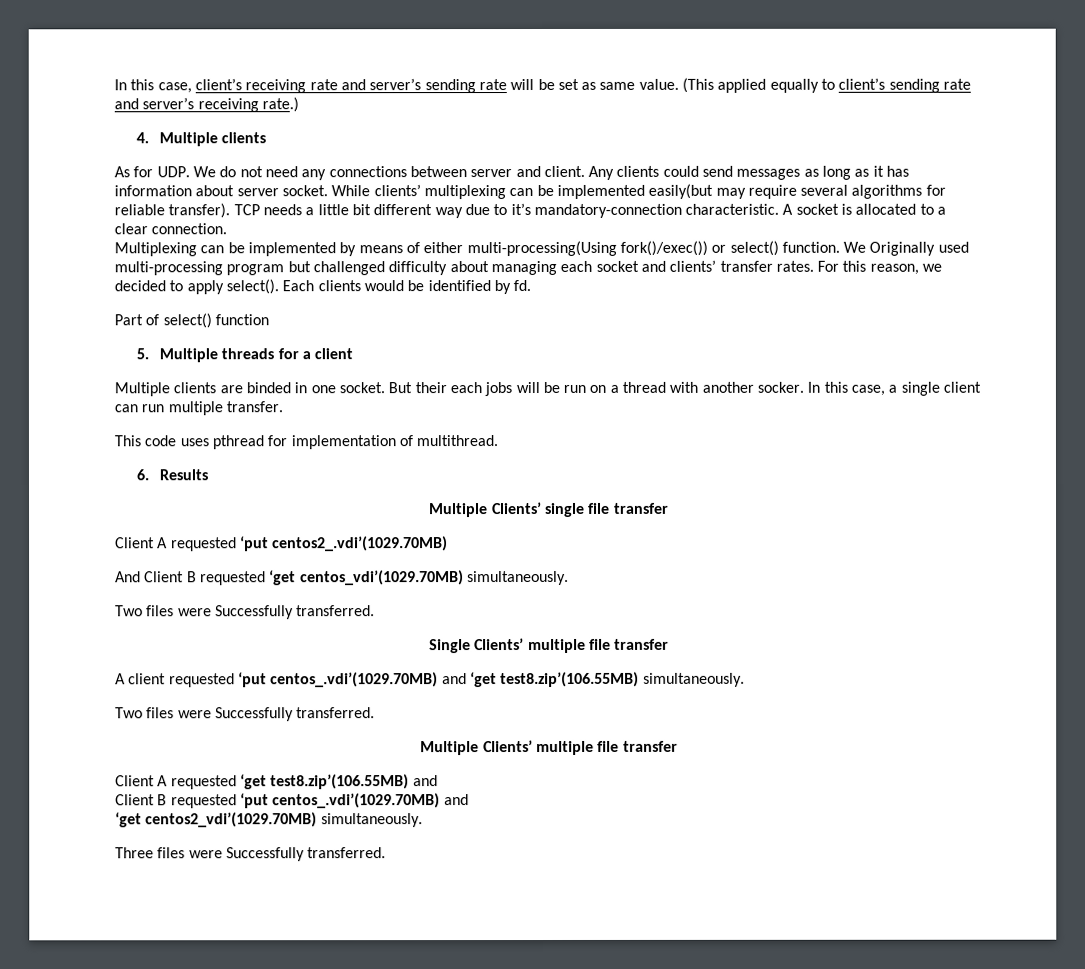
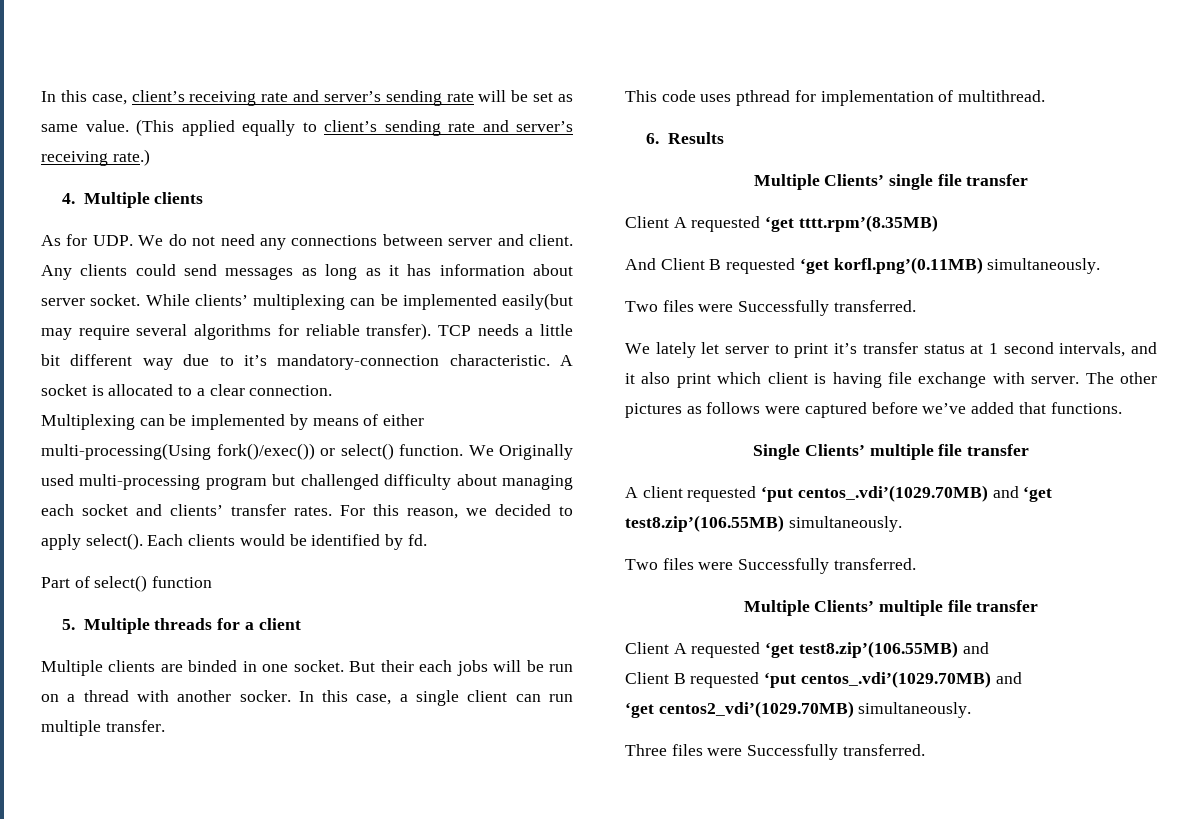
- Client A requested ‘put centos2_.vdi’(1029.70MB)
+ Client A requested ‘get tttt.rpm’(8.35MB)
- And Client B requested ‘get centos_vdi’(1029.70MB) simultaneously.
+ And Client B requested ‘get korfl.png’(0.11MB) simultaneously.
  Two files were Successfully transferred.
+ We lately let server to print it’s transfer status at 1 second intervals, and it also print which client is having file exchange with server. The other pictures as follows were captured before we’ve added that functions.

